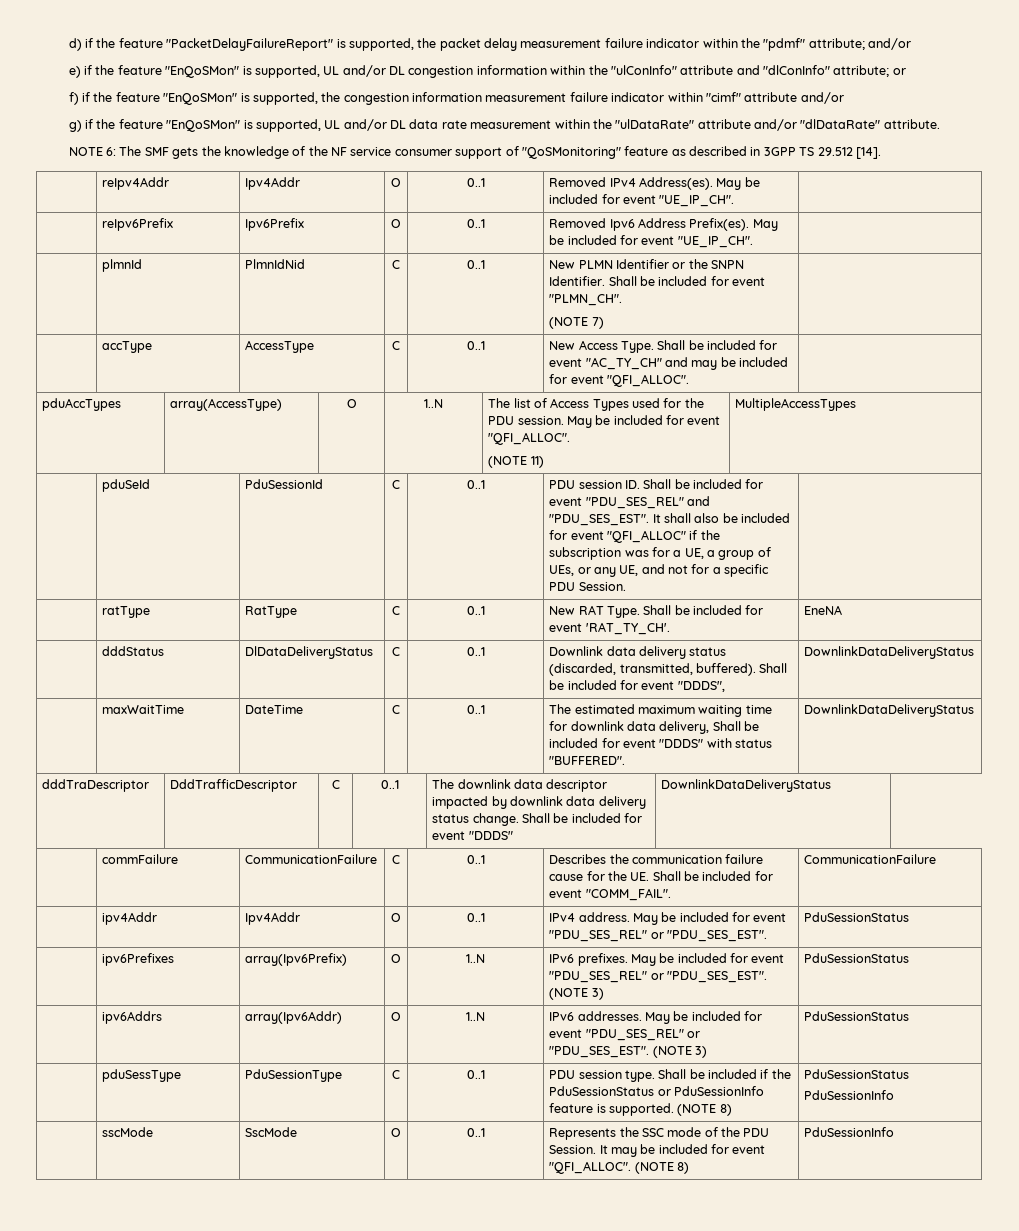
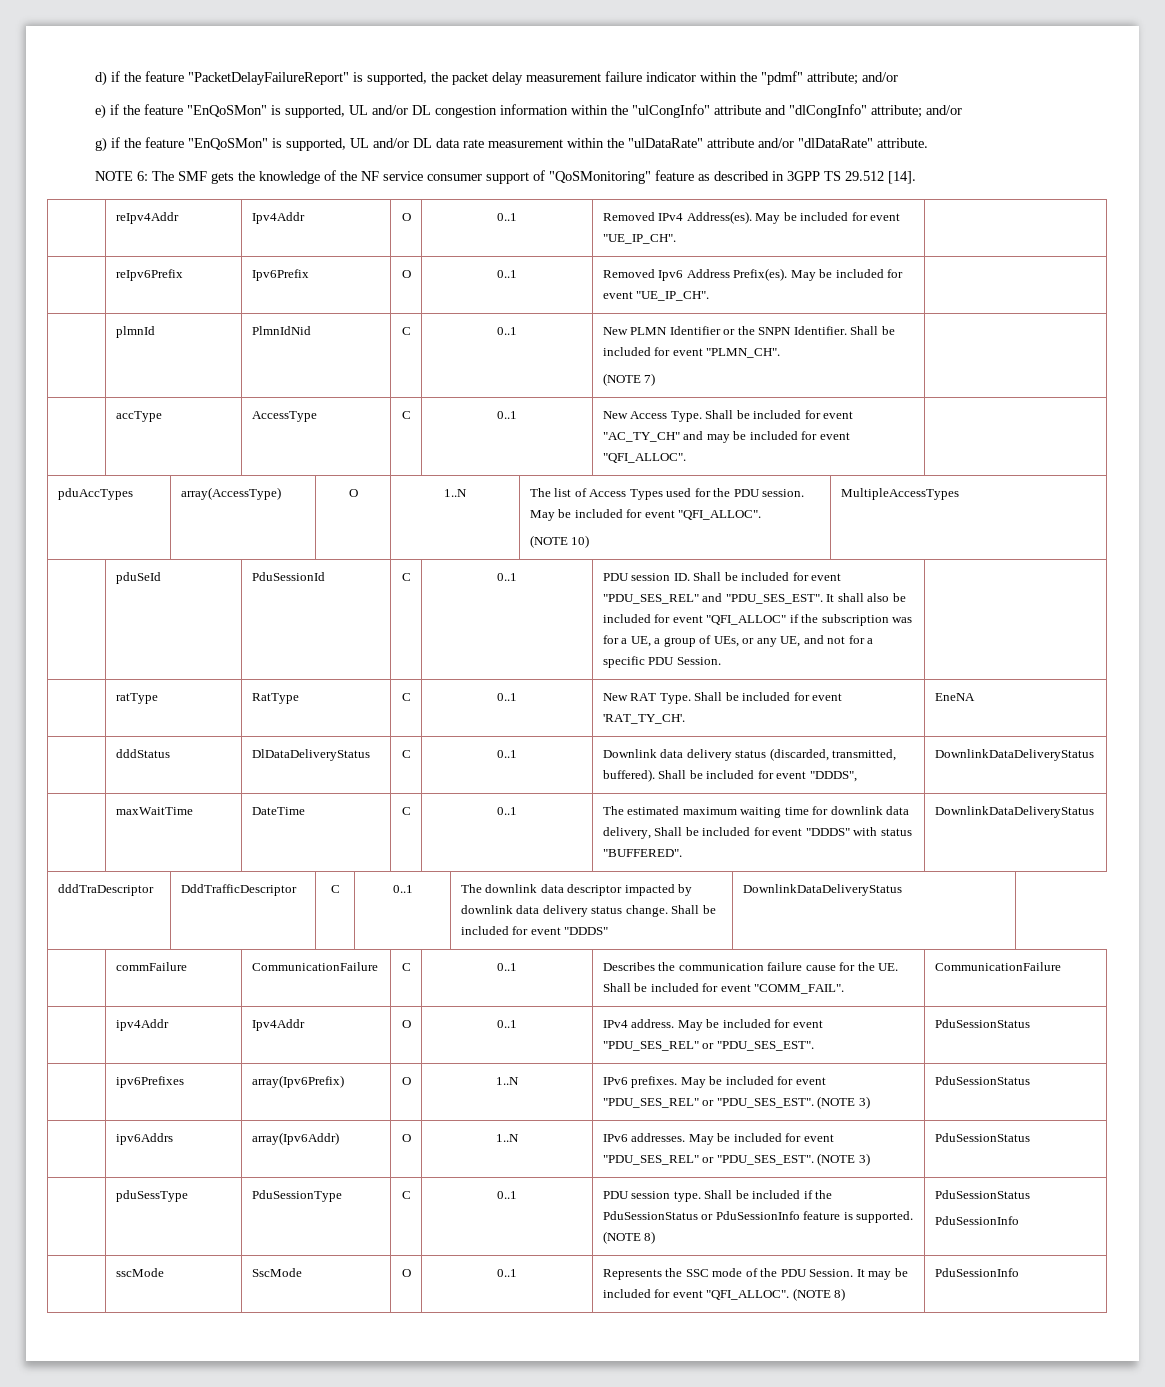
- e) if the feature "EnQoSMon" is supported, UL and/or DL congestion information within the "ulConInfo" attribute and "dlConInfo" attribute; or
- f) if the feature "EnQoSMon" is supported, the congestion information measurement failure indicator within "cimf" attribute and/or
+ e) if the feature "EnQoSMon" is supported, UL and/or DL congestion information within the "ulCongInfo" attribute and "dlCongInfo" attribute; and/or
  pduAccTypes | array(AccessType) | O | 1..N | The list of Access Types used for the PDU session. May be included for event "QFI_ALLOC".
- (NOTE 11) | MultipleAccessTypes
+ (NOTE 10) | MultipleAccessTypes

